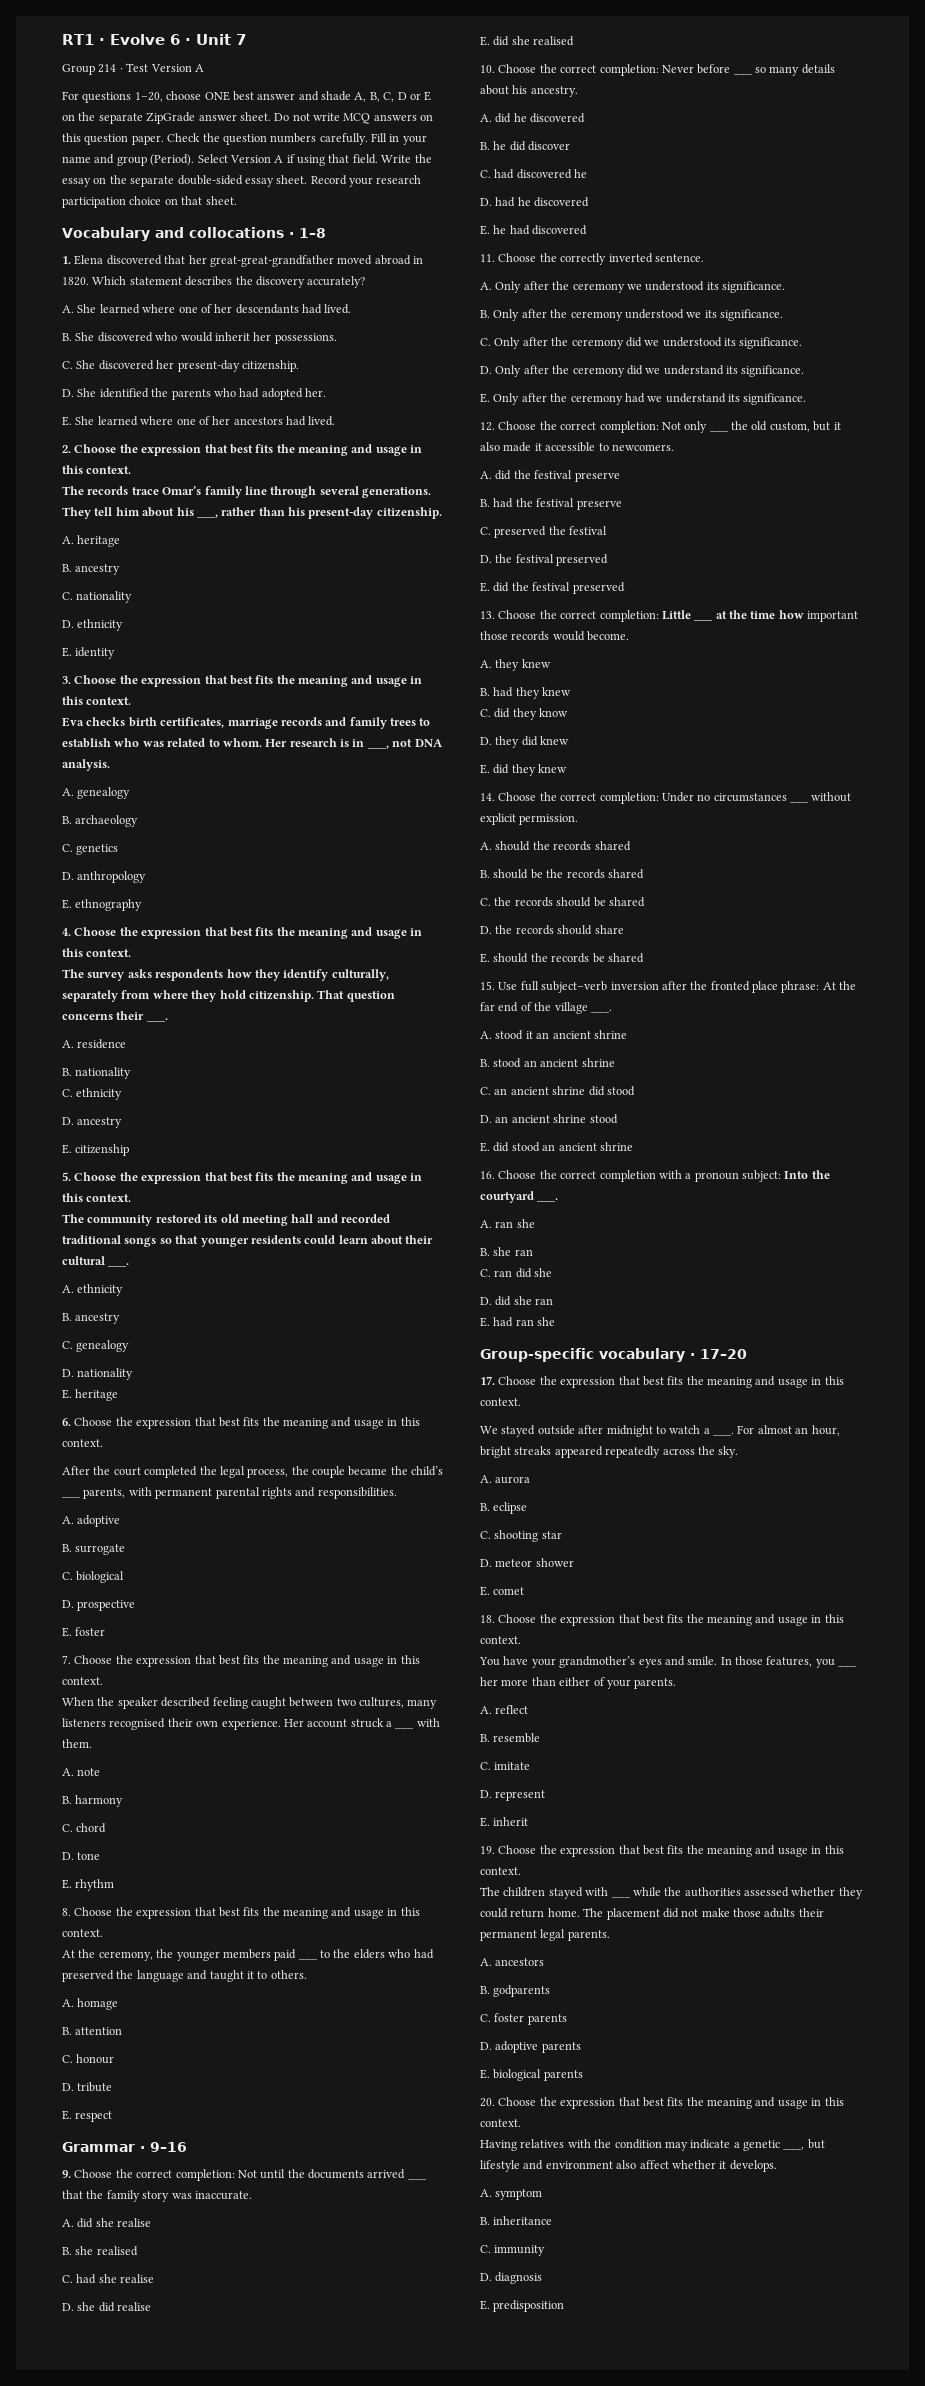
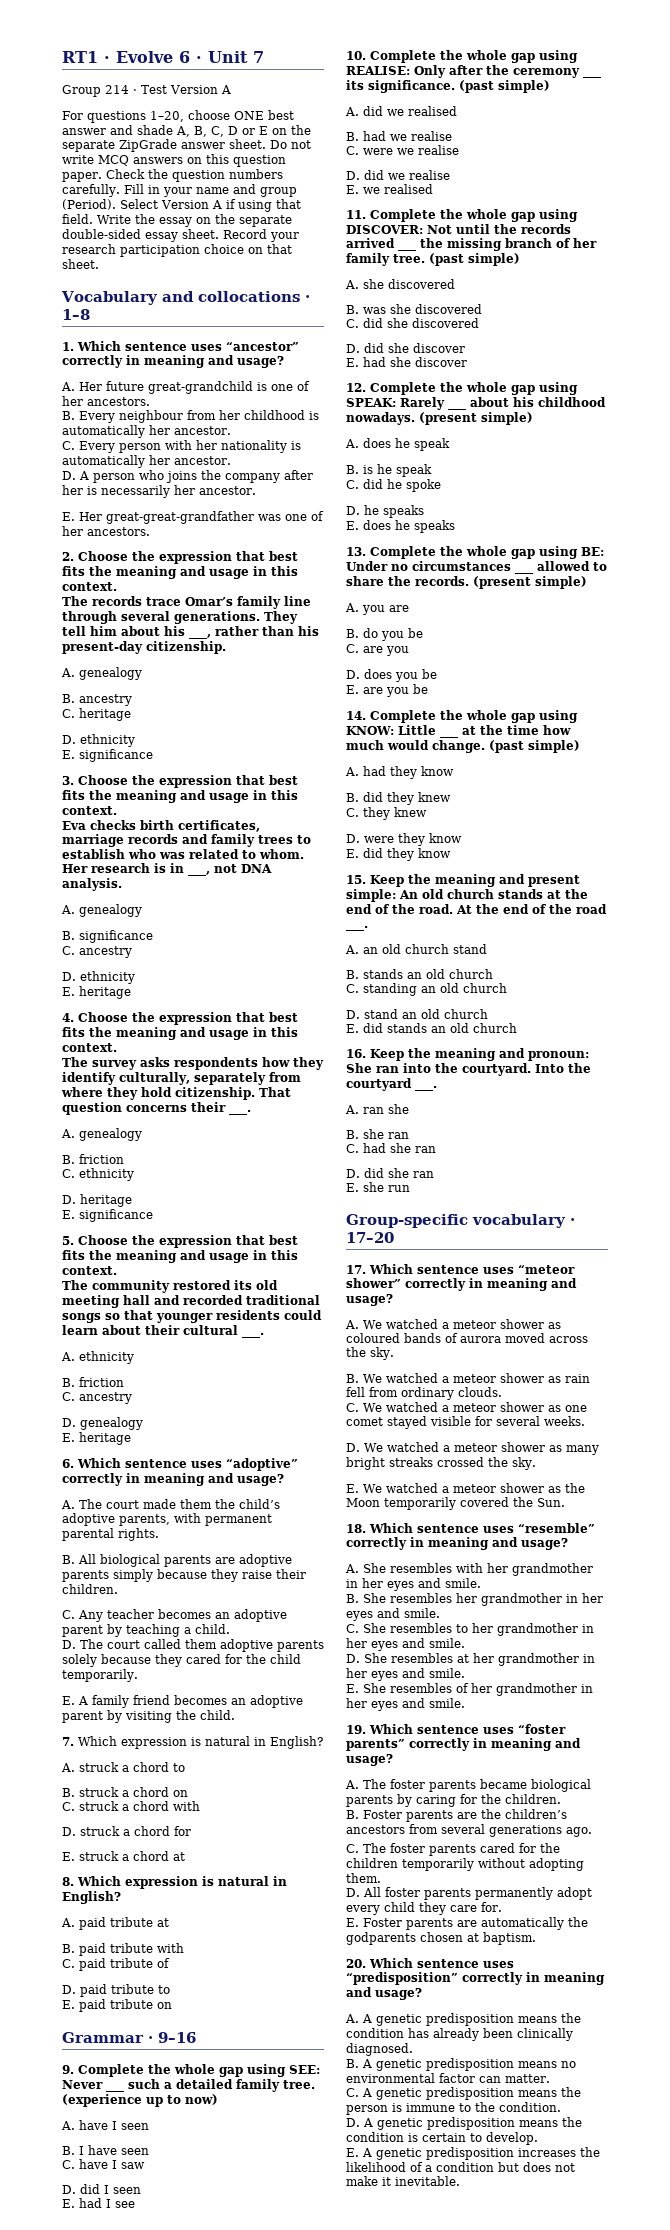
- 1. Elena discovered that her great-great-grandfather moved abroad in 1820. Which statement describes the discovery accurately?
- A. She learned where one of her descendants had lived.
- B. She discovered who would inherit her possessions.
- C. She discovered her present-day citizenship.
- D. She identified the parents who had adopted her.
- E. She learned where one of her ancestors had lived.
+ 1. Which sentence uses “ancestor” correctly in meaning and usage?
+ A. Her future great-grandchild is one of her ancestors.
+ B. Every neighbour from her childhood is automatically her ancestor.
+ C. Every person with her nationality is automatically her ancestor.
+ D. A person who joins the company after her is necessarily her ancestor.
+ E. Her great-great-grandfather was one of her ancestors.
  They tell him about his ___, rather than his present-day citizenship.
- A. heritage
+ A. genealogy
  B. ancestry
- C. nationality
+ C. heritage
  D. ethnicity
- E. identity
+ E. significance
- B. archaeology
- C. genetics
- D. anthropology
- E. ethnography
+ B. significance
+ C. ancestry
+ D. ethnicity
+ E. heritage
  That question concerns their ___.
- A. residence
- B. nationality
+ A. genealogy
+ B. friction
- D. ancestry
- E. citizenship
+ D. heritage
+ E. significance
  A. ethnicity
- B. ancestry
- C. genealogy
- D. nationality
+ B. friction
+ C. ancestry
+ D. genealogy
- 6. Choose the expression that best fits the meaning and usage in this context.
- After the court completed the legal process, the couple became the child’s ___ parents, with permanent parental rights and responsibilities.
- A. adoptive
- B. surrogate
- C. biological
- D. prospective
- E. foster
- 7. Choose the expression that best fits the meaning and usage in this context.
- When the speaker described feeling caught between two cultures, many listeners recognised their own experience. Her account struck a ___ with them.
- A. note
- B. harmony
- C. chord
- D. tone
- E. rhythm
- 8. Choose the expression that best fits the meaning and usage in this context.
- At the ceremony, the younger members paid ___ to the elders who had preserved the language and taught it to others.
- A. homage
- B. attention
- C. honour
- D. tribute
- E. respect
+ 6. Which sentence uses “adoptive” correctly in meaning and usage?
+ A. The court made them the child’s adoptive parents, with permanent parental rights.
+ B. All biological parents are adoptive parents simply because they raise their children.
+ C. Any teacher becomes an adoptive parent by teaching a child.
+ D. The court called them adoptive parents solely because they cared for the child temporarily.
+ E. A family friend becomes an adoptive parent by visiting the child.
+ 7. Which expression is natural in English?
+ A. struck a chord to
+ B. struck a chord on
+ C. struck a chord with
+ D. struck a chord for
+ E. struck a chord at
+ 8. Which expression is natural in English?
+ A. paid tribute at
+ B. paid tribute with
+ C. paid tribute of
+ D. paid tribute to
+ E. paid tribute on
- 9. Choose the correct completion: Not until the documents arrived ___ that the family story was inaccurate.
- A. did she realise
- B. she realised
- C. had she realise
- D. she did realise
- E. did she realised
- 10. Choose the correct completion: Never before ___ so many details about his ancestry.
- A. did he discovered
- B. he did discover
- C. had discovered he
- D. had he discovered
- E. he had discovered
- 11. Choose the correctly inverted sentence.
- A. Only after the ceremony we understood its significance.
- B. Only after the ceremony understood we its significance.
- C. Only after the ceremony did we understood its significance.
- D. Only after the ceremony did we understand its significance.
- E. Only after the ceremony had we understand its significance.
- 12. Choose the correct completion: Not only ___ the old custom, but it also made it accessible to newcomers.
- A. did the festival preserve
- B. had the festival preserve
- C. preserved the festival
- D. the festival preserved
- E. did the festival preserved
- 13. Choose the correct completion: Little ___ at the time how important those records would become.
- A. they knew
- B. had they knew
+ 9. Complete the whole gap using SEE: Never ___ such a detailed family tree. (experience up to now)
+ A. have I seen
+ B. I have seen
+ C. have I saw
+ D. did I seen
+ E. had I see
+ 10. Complete the whole gap using REALISE: Only after the ceremony ___ its significance. (past simple)
+ A. did we realised
+ B. had we realise
+ C. were we realise
+ D. did we realise
+ E. we realised
+ 11. Complete the whole gap using DISCOVER: Not until the records arrived ___ the missing branch of her family tree. (past simple)
+ A. she discovered
+ B. was she discovered
+ C. did she discovered
+ D. did she discover
+ E. had she discover
+ 12. Complete the whole gap using SPEAK: Rarely ___ about his childhood nowadays. (present simple)
+ A. does he speak
+ B. is he speak
+ C. did he spoke
+ D. he speaks
+ E. does he speaks
+ 13. Complete the whole gap using BE: Under no circumstances ___ allowed to share the records. (present simple)
+ A. you are
+ B. do you be
+ C. are you
+ D. does you be
+ E. are you be
+ 14. Complete the whole gap using KNOW: Little ___ at the time how much would change. (past simple)
+ A. had they know
+ B. did they knew
- C. did they know
- D. they did knew
- E. did they knew
- 14. Choose the correct completion: Under no circumstances ___ without explicit permission.
- A. should the records shared
- B. should be the records shared
- C. the records should be shared
- D. the records should share
- E. should the records be shared
- 15. Use full subject–verb inversion after the fronted place phrase: At the far end of the village ___.
- A. stood it an ancient shrine
- B. stood an ancient shrine
- C. an ancient shrine did stood
- D. an ancient shrine stood
- E. did stood an ancient shrine
- 16. Choose the correct completion with a pronoun subject: Into the courtyard ___.
+ C. they knew
+ D. were they know
+ E. did they know
+ 15. Keep the meaning and present simple: An old church stands at the end of the road. At the end of the road ___.
+ A. an old church stand
+ B. stands an old church
+ C. standing an old church
+ D. stand an old church
+ E. did stands an old church
+ 16. Keep the meaning and pronoun: She ran into the courtyard. Into the courtyard ___.
- C. ran did she
+ C. had she ran
- E. had ran she
+ E. she run
- 17. Choose the expression that best fits the meaning and usage in this context.
- We stayed outside after midnight to watch a ___. For almost an hour, bright streaks appeared repeatedly across the sky.
+ 17. Which sentence uses “meteor shower” correctly in meaning and usage?
+ A. We watched a meteor shower as coloured bands of aurora moved across the sky.
- A. aurora
- B. eclipse
- C. shooting star
- D. meteor shower
- E. comet
- 18. Choose the expression that best fits the meaning and usage in this context.
- You have your grandmother’s eyes and smile. In those features, you ___ her more than either of your parents.
- A. reflect
- B. resemble
- C. imitate
- D. represent
- E. inherit
- 19. Choose the expression that best fits the meaning and usage in this context.
- The children stayed with ___ while the authorities assessed whether they could return home. The placement did not make those adults their permanent legal parents.
- A. ancestors
- B. godparents
- C. foster parents
- D. adoptive parents
- E. biological parents
- 20. Choose the expression that best fits the meaning and usage in this context.
- Having relatives with the condition may indicate a genetic ___, but lifestyle and environment also affect whether it develops.
- A. symptom
- B. inheritance
- C. immunity
- D. diagnosis
- E. predisposition
+ B. We watched a meteor shower as rain fell from ordinary clouds.
+ C. We watched a meteor shower as one comet stayed visible for several weeks.
+ D. We watched a meteor shower as many bright streaks crossed the sky.
+ E. We watched a meteor shower as the Moon temporarily covered the Sun.
+ 18. Which sentence uses “resemble” correctly in meaning and usage?
+ A. She resembles with her grandmother in her eyes and smile.
+ B. She resembles her grandmother in her eyes and smile.
+ C. She resembles to her grandmother in her eyes and smile.
+ D. She resembles at her grandmother in her eyes and smile.
+ E. She resembles of her grandmother in her eyes and smile.
+ 19. Which sentence uses “foster parents” correctly in meaning and usage?
+ A. The foster parents became biological parents by caring for the children.
+ B. Foster parents are the children’s ancestors from several generations ago.
+ C. The foster parents cared for the children temporarily without adopting them.
+ D. All foster parents permanently adopt every child they care for.
+ E. Foster parents are automatically the godparents chosen at baptism.
+ 20. Which sentence uses “predisposition” correctly in meaning and usage?
+ A. A genetic predisposition means the condition has already been clinically diagnosed.
+ B. A genetic predisposition means no environmental factor can matter.
+ C. A genetic predisposition means the person is immune to the condition.
+ D. A genetic predisposition means the condition is certain to develop.
+ E. A genetic predisposition increases the likelihood of a condition but does not make it inevitable.

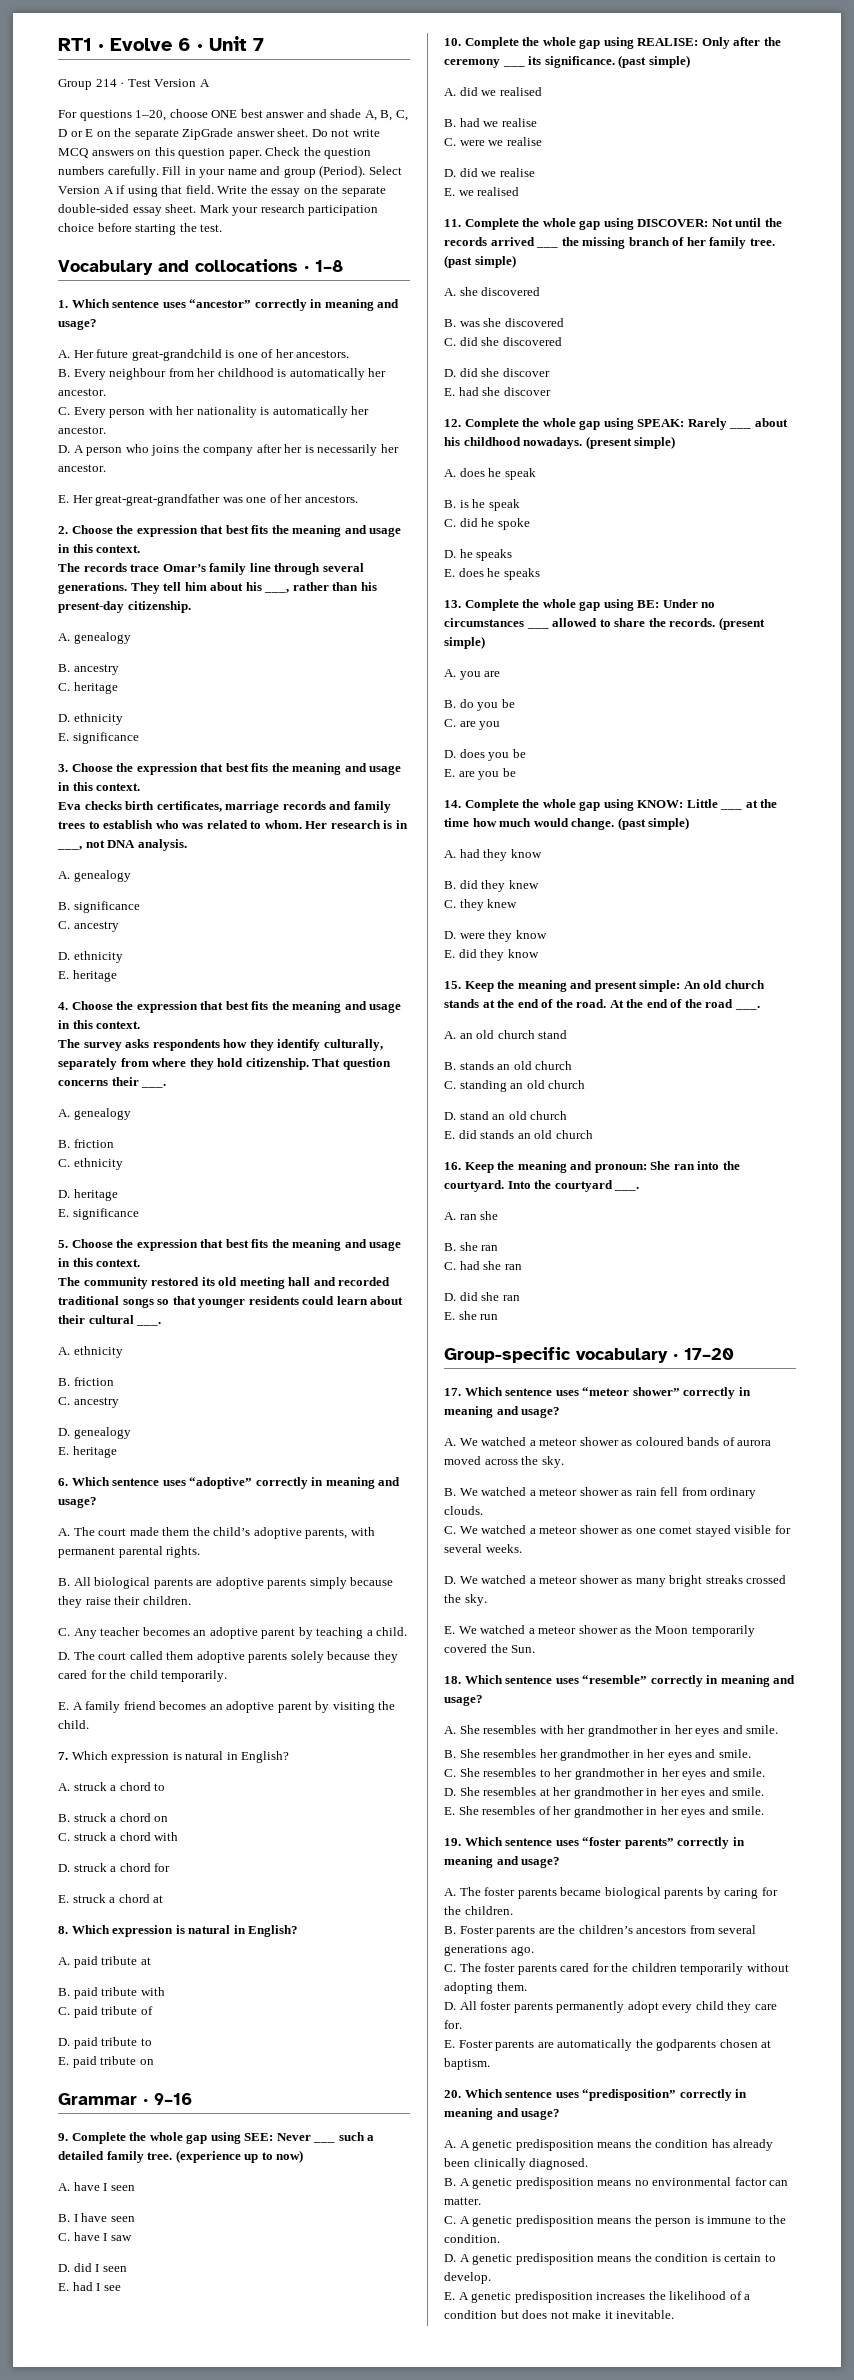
- Record your research participation choice on that sheet.
+ Mark your research participation choice before starting the test.

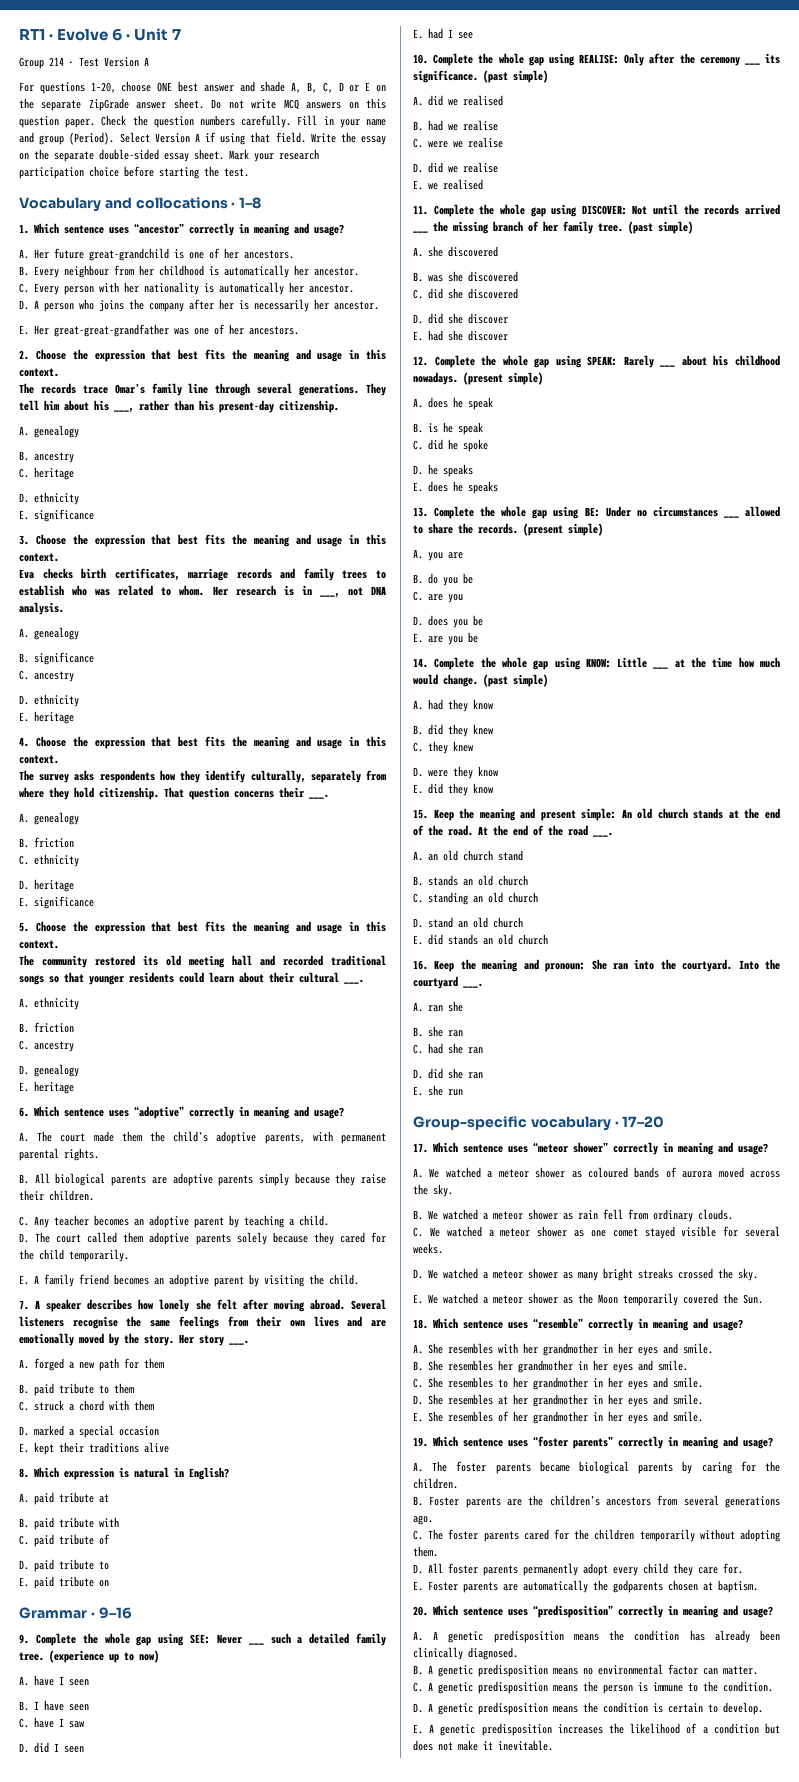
- 7. Which expression is natural in English?
- A. struck a chord to
- B. struck a chord on
+ 7. A speaker describes how lonely she felt after moving abroad. Several listeners recognise the same feelings from their own lives and are emotionally moved by the story. Her story ___.
+ A. forged a new path for them
+ B. paid tribute to them
- C. struck a chord with
- D. struck a chord for
- E. struck a chord at
+ C. struck a chord with them
+ D. marked a special occasion
+ E. kept their traditions alive

